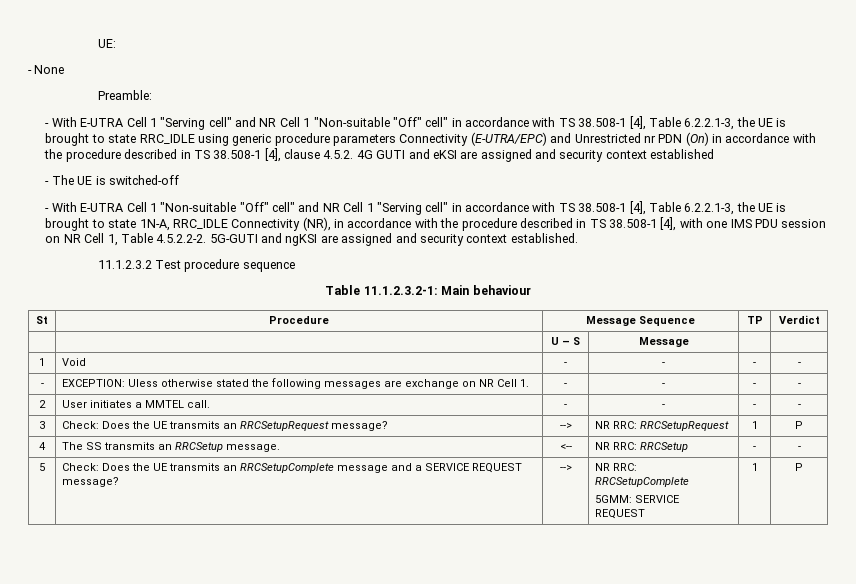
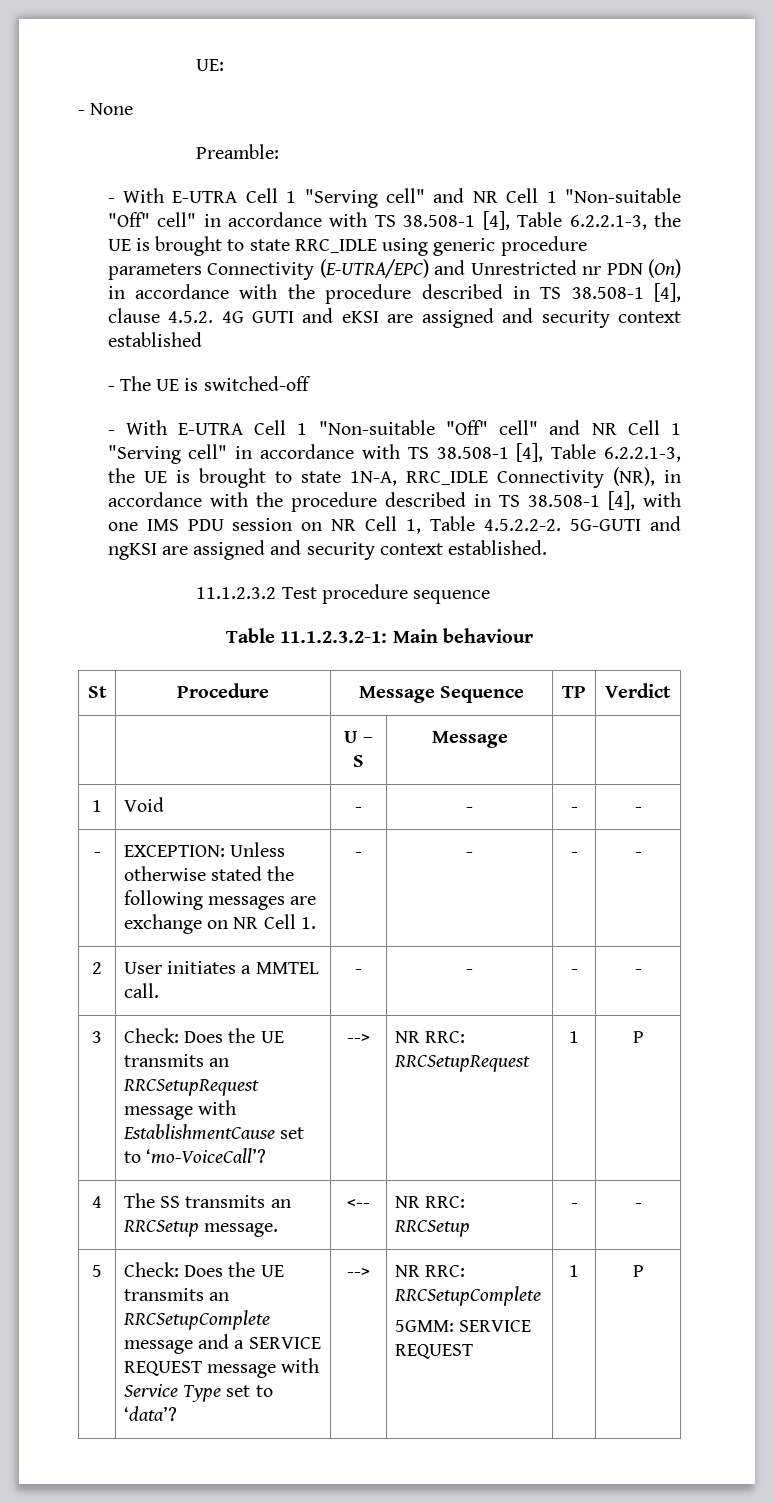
- - | EXCEPTION: Uless otherwise stated the following messages are exchange on NR Cell 1. | - | - | - | -
+ - | EXCEPTION: Unless otherwise stated the following messages are exchange on NR Cell 1. | - | - | - | -
- 3 | Check: Does the UE transmits an RRCSetupRequest message? | --> | NR RRC: RRCSetupRequest | 1 | P
+ 3 | Check: Does the UE transmits an RRCSetupRequest message with EstablishmentCause set to ‘mo-VoiceCall’? | --> | NR RRC: RRCSetupRequest | 1 | P
- 5 | Check: Does the UE transmits an RRCSetupComplete message and a SERVICE REQUEST message? | --> | NR RRC: RRCSetupComplete
+ 5 | Check: Does the UE transmits an RRCSetupComplete message and a SERVICE REQUEST message with Service Type set to ‘data’? | --> | NR RRC: RRCSetupComplete

